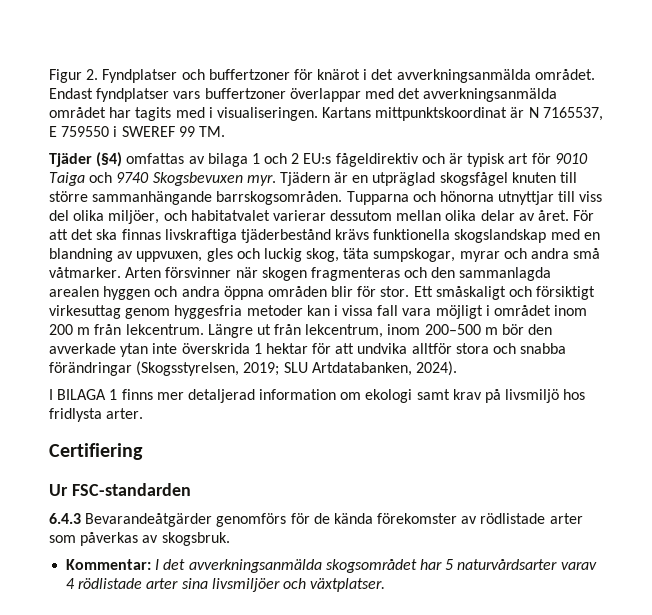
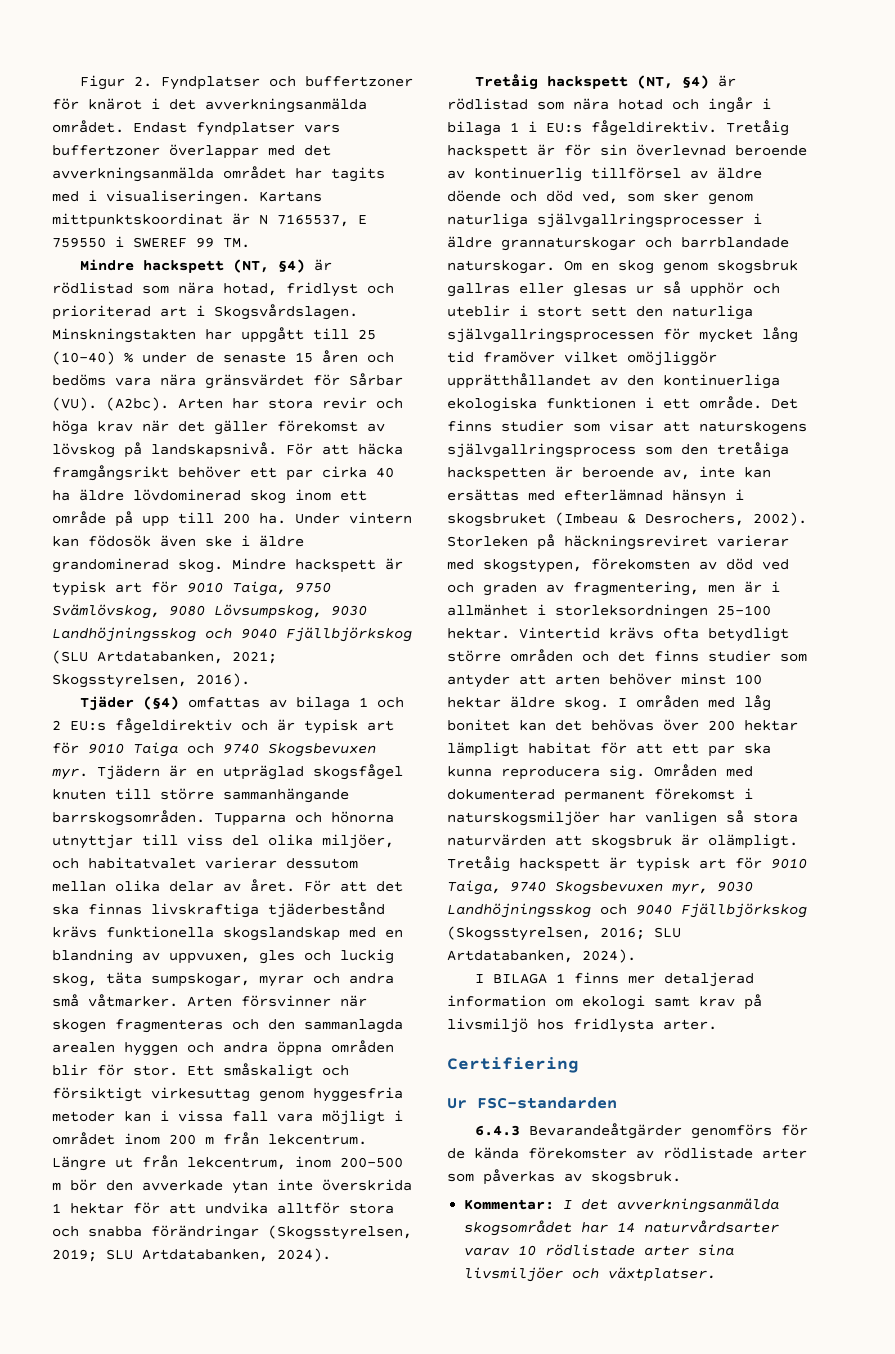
+ Mindre hackspett (NT, §4) är rödlistad som nära hotad, fridlyst och prioriterad art i Skogsvårdslagen. Minskningstakten har uppgått till 25 (10–40) % under de senaste 15 åren och bedöms vara nära gränsvärdet för Sårbar (VU). (A2bc). Arten har stora revir och höga krav när det gäller förekomst av lövskog på landskapsnivå. För att häcka framgångsrikt behöver ett par cirka 40 ha äldre lövdominerad skog inom ett område på upp till 200 ha. Under vintern kan födosök även ske i äldre grandominerad skog. Mindre hackspett är typisk art för 9010 Taiga, 9750 Svämlövskog, 9080 Lövsumpskog, 9030 Landhöjningsskog och 9040 Fjällbjörkskog (SLU Artdatabanken, 2021; Skogsstyrelsen, 2016).
+ Tretåig hackspett (NT, §4) är rödlistad som nära hotad och ingår i bilaga 1 i EU:s fågeldirektiv. Tretåig hackspett är för sin överlevnad beroende av kontinuerlig tillförsel av äldre döende och död ved, som sker genom naturliga självgallringsprocesser i äldre grannaturskogar och barrblandade naturskogar. Om en skog genom skogsbruk gallras eller glesas ur så upphör och uteblir i stort sett den naturliga självgallringsprocessen för mycket lång tid framöver vilket omöjliggör upprätthållandet av den kontinuerliga ekologiska funktionen i ett område. Det finns studier som visar att naturskogens självgallringsprocess som den tretåiga hackspetten är beroende av, inte kan ersättas med efterlämnad hänsyn i skogsbruket (Imbeau & Desrochers, 2002). Storleken på häckningsreviret varierar med skogstypen, förekomsten av död ved och graden av fragmentering, men är i allmänhet i storleksordningen 25–100 hektar. Vintertid krävs ofta betydligt större områden och det finns studier som antyder att arten behöver minst 100 hektar äldre skog. I områden med låg bonitet kan det behövas över 200 hektar lämpligt habitat för att ett par ska kunna reproducera sig. Områden med dokumenterad permanent förekomst i naturskogsmiljöer har vanligen så stora naturvärden att skogsbruk är olämpligt. Tretåig hackspett är typisk art för 9010 Taiga, 9740 Skogsbevuxen myr, 9030 Landhöjningsskog och 9040 Fjällbjörkskog (Skogsstyrelsen, 2016; SLU Artdatabanken, 2024).
- Kommentar: I det avverkningsanmälda skogsområdet har 5 naturvårdsarter varav 4 rödlistade arter sina livsmiljöer och växtplatser.
+ Kommentar: I det avverkningsanmälda skogsområdet har 14 naturvårdsarter varav 10 rödlistade arter sina livsmiljöer och växtplatser.

